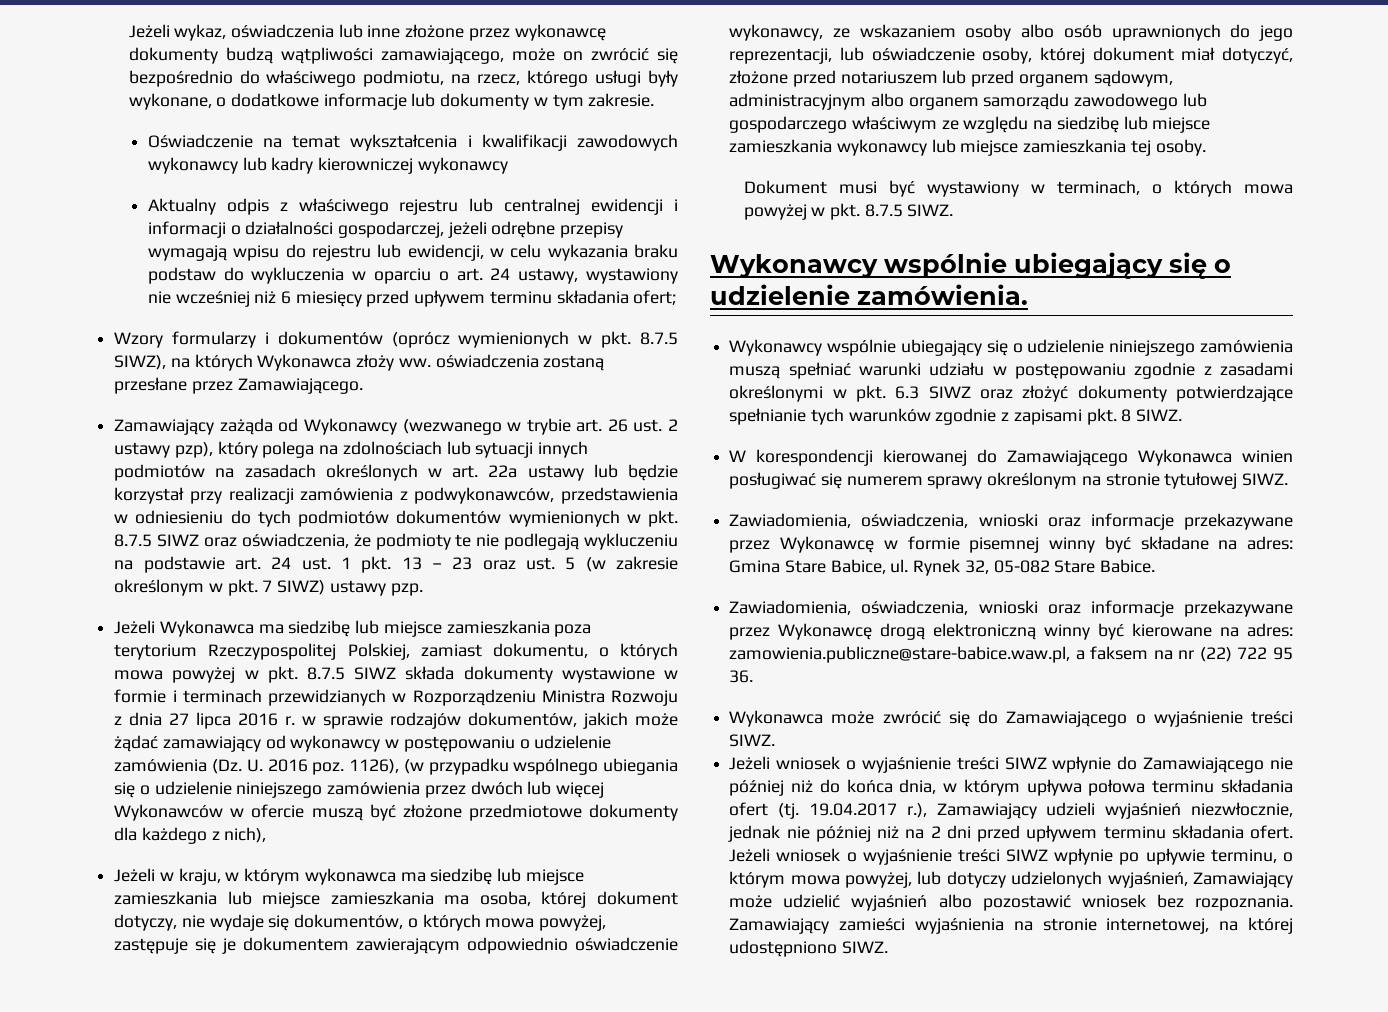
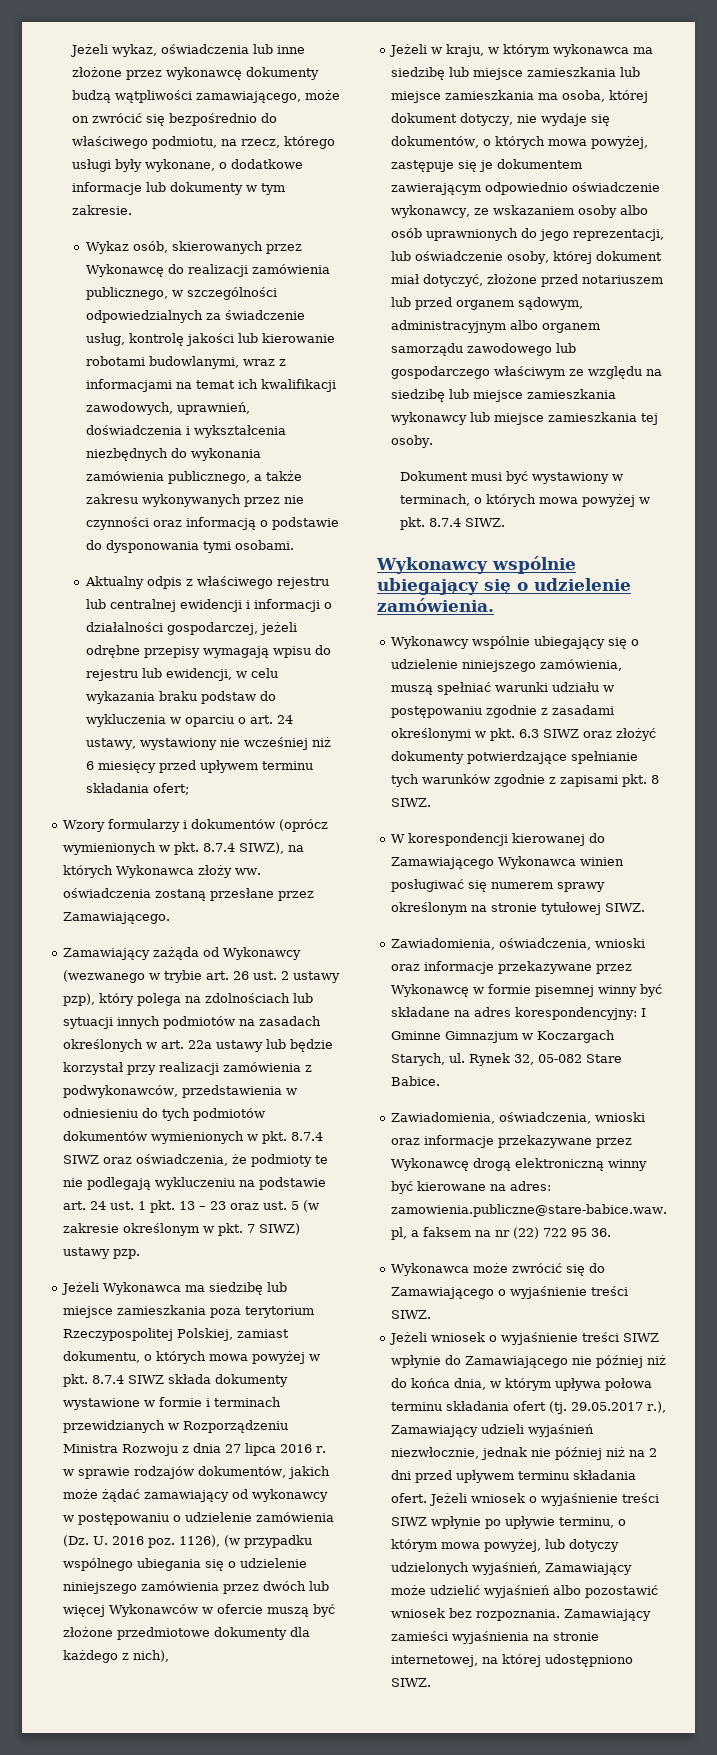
- Oświadczenie na temat wykształcenia i kwalifikacji zawodowych wykonawcy lub kadry kierowniczej wykonawcy
+ Wykaz osób, skierowanych przez Wykonawcę do realizacji zamówienia publicznego, w szczególności odpowiedzialnych za świadczenie usług, kontrolę jakości lub kierowanie robotami budowlanymi, wraz z informacjami na temat ich kwalifikacji zawodowych, uprawnień, doświadczenia i wykształcenia niezbędnych do wykonania zamówienia publicznego, a także zakresu wykonywanych przez nie czynności oraz informacją o podstawie do dysponowania tymi osobami.
- Wzory formularzy i dokumentów (oprócz wymienionych w pkt. 8.7.5 SIWZ), na których Wykonawca złoży ww. oświadczenia zostaną przesłane przez Zamawiającego.
+ Wzory formularzy i dokumentów (oprócz wymienionych w pkt. 8.7.4 SIWZ), na których Wykonawca złoży ww. oświadczenia zostaną przesłane przez Zamawiającego.
- Zamawiający zażąda od Wykonawcy (wezwanego w trybie art. 26 ust. 2 ustawy pzp), który polega na zdolnościach lub sytuacji innych podmiotów na zasadach określonych w art. 22a ustawy lub będzie korzystał przy realizacji zamówienia z podwykonawców, przedstawienia w odniesieniu do tych podmiotów dokumentów wymienionych w pkt. 8.7.5 SIWZ oraz oświadczenia, że podmioty te nie podlegają wykluczeniu na podstawie art. 24 ust. 1 pkt. 13 – 23 oraz ust. 5 (w zakresie określonym w pkt. 7 SIWZ) ustawy pzp.
+ Zamawiający zażąda od Wykonawcy (wezwanego w trybie art. 26 ust. 2 ustawy pzp), który polega na zdolnościach lub sytuacji innych podmiotów na zasadach określonych w art. 22a ustawy lub będzie korzystał przy realizacji zamówienia z podwykonawców, przedstawienia w odniesieniu do tych podmiotów dokumentów wymienionych w pkt. 8.7.4 SIWZ oraz oświadczenia, że podmioty te nie podlegają wykluczeniu na podstawie art. 24 ust. 1 pkt. 13 – 23 oraz ust. 5 (w zakresie określonym w pkt. 7 SIWZ) ustawy pzp.
- Jeżeli Wykonawca ma siedzibę lub miejsce zamieszkania poza terytorium Rzeczypospolitej Polskiej, zamiast dokumentu, o których mowa powyżej w pkt. 8.7.5 SIWZ składa dokumenty wystawione w formie i terminach przewidzianych w Rozporządzeniu Ministra Rozwoju z dnia 27 lipca 2016 r. w sprawie rodzajów dokumentów, jakich może żądać zamawiający od wykonawcy w postępowaniu o udzielenie zamówienia (Dz. U. 2016 poz. 1126), (w przypadku wspólnego ubiegania się o udzielenie niniejszego zamówienia przez dwóch lub więcej Wykonawców w ofercie muszą być złożone przedmiotowe dokumenty dla każdego z nich),
+ Jeżeli Wykonawca ma siedzibę lub miejsce zamieszkania poza terytorium Rzeczypospolitej Polskiej, zamiast dokumentu, o których mowa powyżej w pkt. 8.7.4 SIWZ składa dokumenty wystawione w formie i terminach przewidzianych w Rozporządzeniu Ministra Rozwoju z dnia 27 lipca 2016 r. w sprawie rodzajów dokumentów, jakich może żądać zamawiający od wykonawcy w postępowaniu o udzielenie zamówienia (Dz. U. 2016 poz. 1126), (w przypadku wspólnego ubiegania się o udzielenie niniejszego zamówienia przez dwóch lub więcej Wykonawców w ofercie muszą być złożone przedmiotowe dokumenty dla każdego z nich),
- Dokument musi być wystawiony w terminach, o których mowa powyżej w pkt. 8.7.5 SIWZ.
+ Dokument musi być wystawiony w terminach, o których mowa powyżej w pkt. 8.7.4 SIWZ.
- Wykonawcy wspólnie ubiegający się o udzielenie niniejszego zamówienia muszą spełniać warunki udziału w postępowaniu zgodnie z zasadami określonymi w pkt. 6.3 SIWZ oraz złożyć dokumenty potwierdzające spełnianie tych warunków zgodnie z zapisami pkt. 8 SIWZ.
+ Wykonawcy wspólnie ubiegający się o udzielenie niniejszego zamówienia, muszą spełniać warunki udziału w postępowaniu zgodnie z zasadami określonymi w pkt. 6.3 SIWZ oraz złożyć dokumenty potwierdzające spełnianie tych warunków zgodnie z zapisami pkt. 8 SIWZ.
- Zawiadomienia, oświadczenia, wnioski oraz informacje przekazywane przez Wykonawcę w formie pisemnej winny być składane na adres: Gmina Stare Babice, ul.
+ Zawiadomienia, oświadczenia, wnioski oraz informacje przekazywane przez Wykonawcę w formie pisemnej winny być składane na adres korespondencyjny: I Gminne Gimnazjum w Koczargach Starych, ul.
- 19.04.2017 r.), Zamawiający udzieli wyjaśnień niezwłocznie, jednak nie później niż na 2 dni przed upływem terminu składania ofert.
+ 29.05.2017 r.), Zamawiający udzieli wyjaśnień niezwłocznie, jednak nie później niż na 2 dni przed upływem terminu składania ofert.

